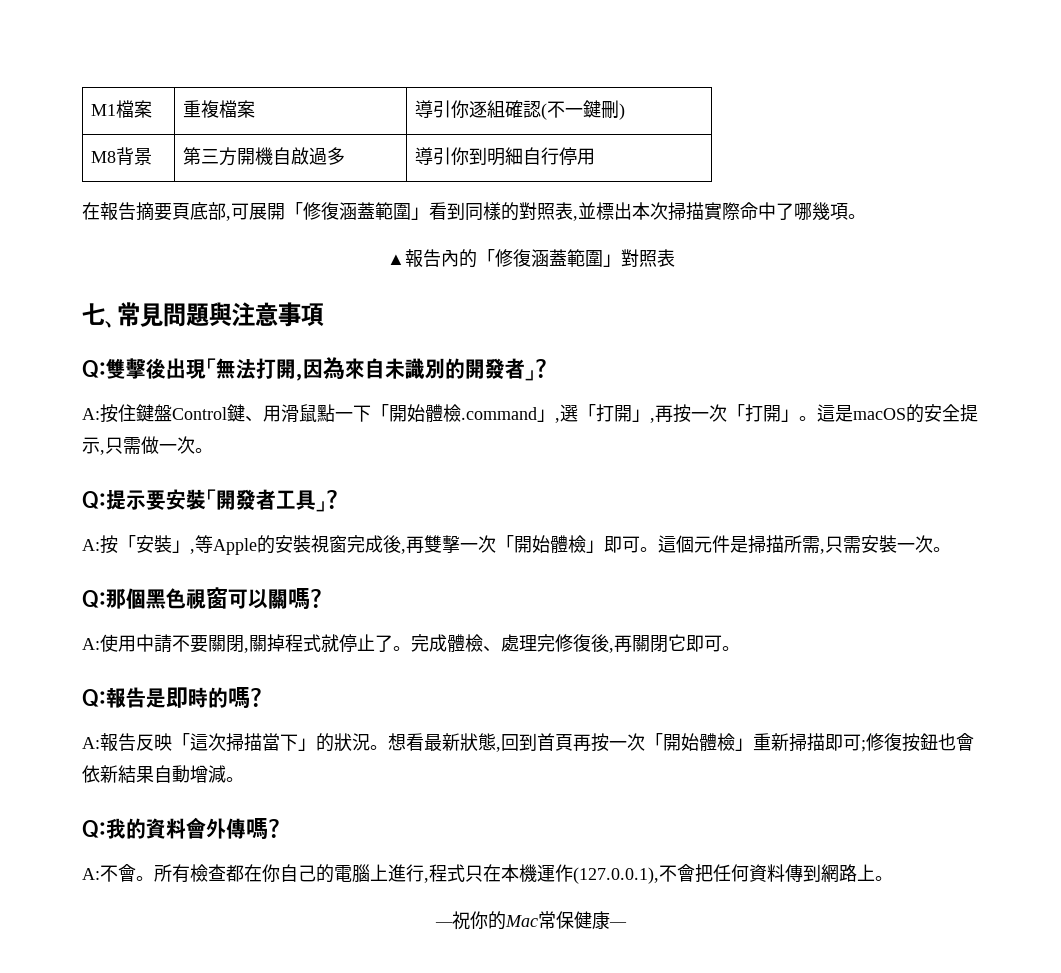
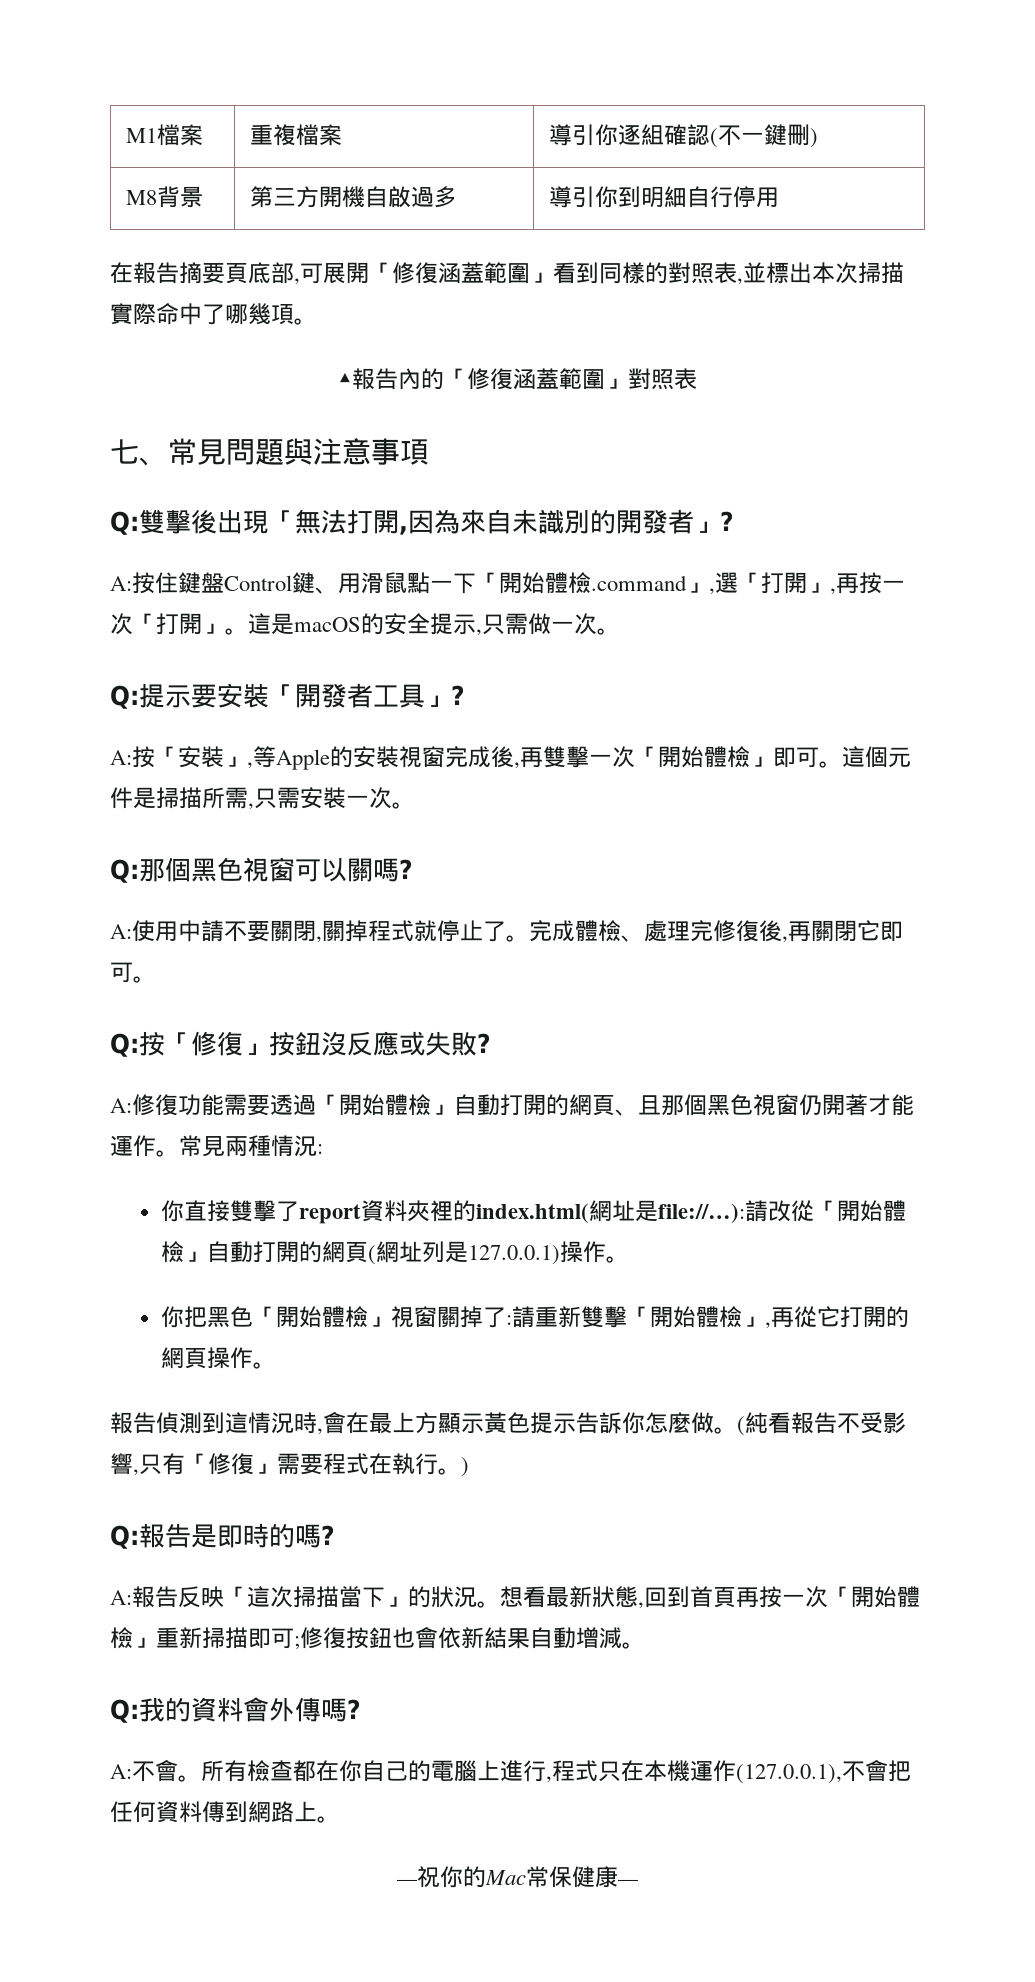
+ Q:按「修復」按鈕沒反應或失敗?
+ A:修復功能需要透過「開始體檢」自動打開的網頁、且那個黑色視窗仍開著才能運作。常見兩種情況:
+ 你直接雙擊了report資料夾裡的index.html(網址是file://…):請改從「開始體檢」自動打開的網頁(網址列是127.0.0.1)操作。
+ 你把黑色「開始體檢」視窗關掉了:請重新雙擊「開始體檢」,再從它打開的網頁操作。
+ 報告偵測到這情況時,會在最上方顯示黃色提示告訴你怎麼做。(純看報告不受影響,只有「修復」需要程式在執行。)

